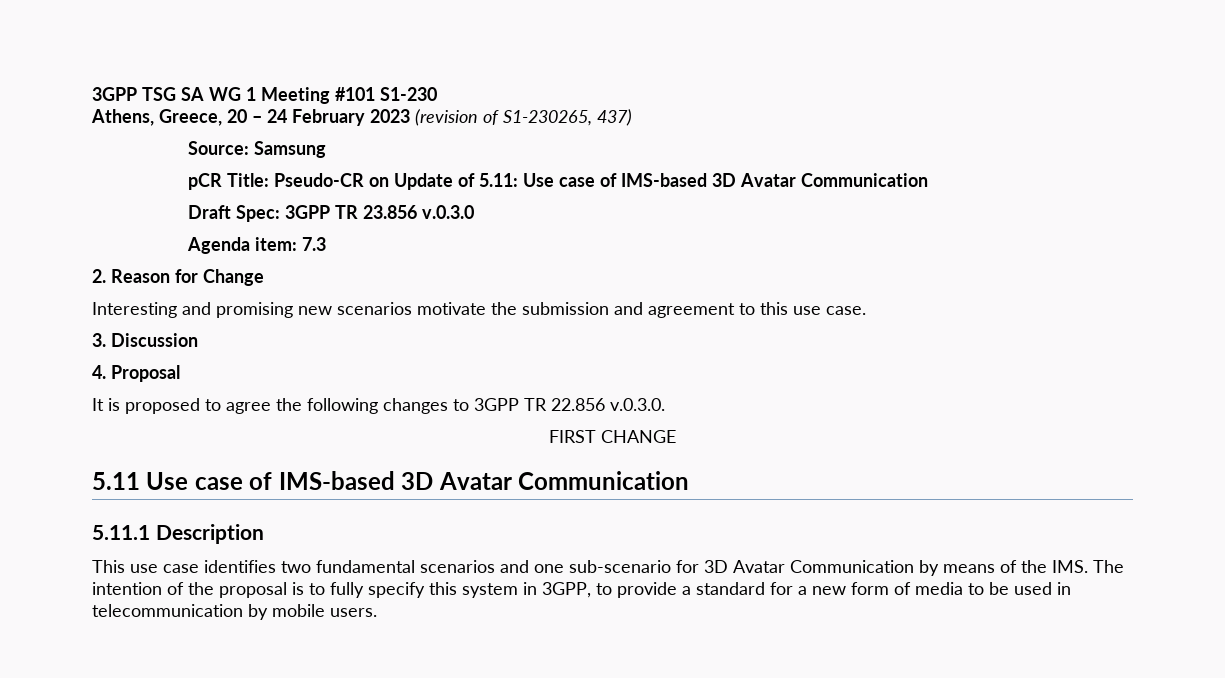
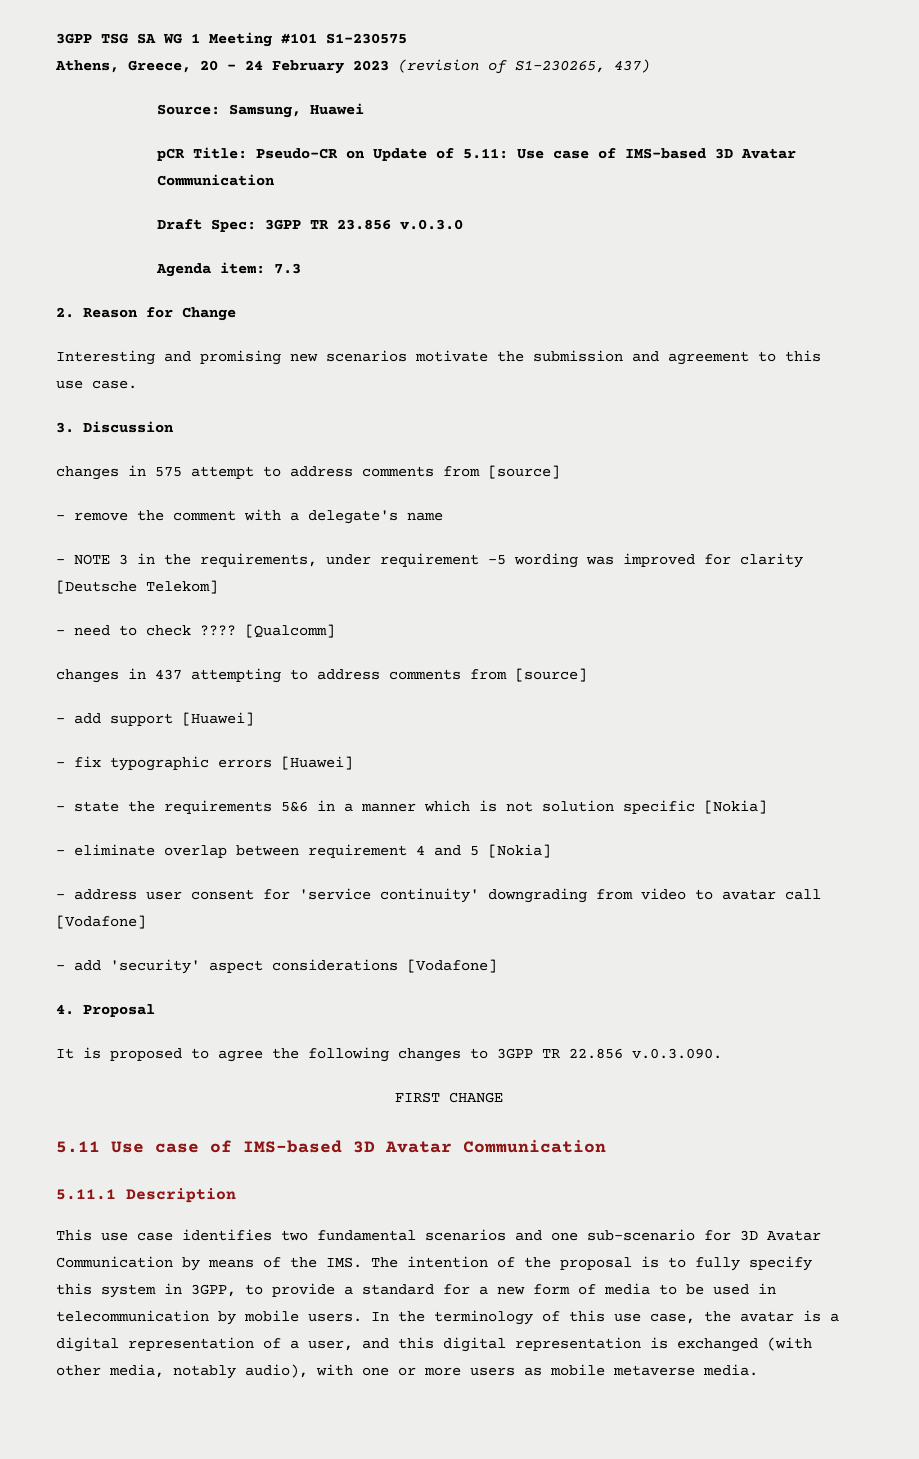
- 3GPP TSG SA WG 1 Meeting #101 S1-230
+ 3GPP TSG SA WG 1 Meeting #101 S1-230575
- Source: Samsung
+ Source: Samsung, Huawei
+ changes in 575 attempt to address comments from [source]
+ - remove the comment with a delegate's name
+ - NOTE 3 in the requirements, under requirement -5 wording was improved for clarity [Deutsche Telekom]
+ - need to check ???? [Qualcomm]
+ changes in 437 attempting to address comments from [source]
+ - add support [Huawei]
+ - fix typographic errors [Huawei]
+ - state the requirements 5&6 in a manner which is not solution specific [Nokia]
+ - eliminate overlap between requirement 4 and 5 [Nokia]
+ - address user consent for 'service continuity' downgrading from video to avatar call [Vodafone]
+ - add 'security' aspect considerations [Vodafone]
- It is proposed to agree the following changes to 3GPP TR 22.856 v.0.3.0.
+ It is proposed to agree the following changes to 3GPP TR 22.856 v.0.3.090.
+ In the terminology of this use case, the avatar is a digital representation of a user, and this digital representation is exchanged (with other media, notably audio), with one or more users as mobile metaverse media.

